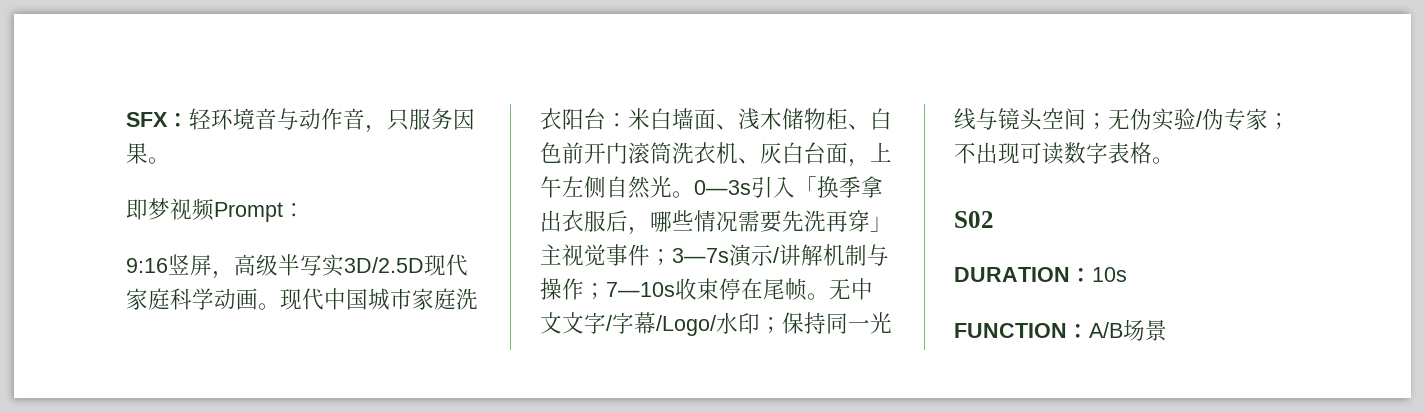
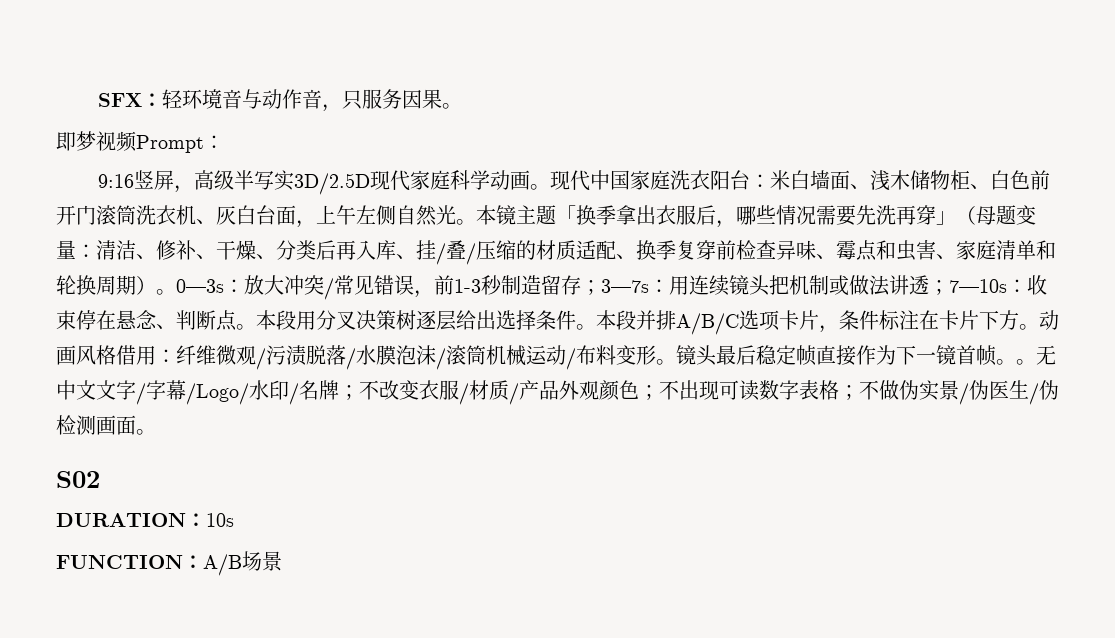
- 现代中国城市家庭洗衣阳台：米白墙面、浅木储物柜、白色前开门滚筒洗衣机、灰白台面，上午左侧自然光。
+ 现代中国家庭洗衣阳台：米白墙面、浅木储物柜、白色前开门滚筒洗衣机、灰白台面，上午左侧自然光。
- 0—3s引入「换季拿出衣服后，哪些情况需要先洗再穿」主视觉事件；3—7s演示/讲解机制与操作；7—10s收束停在尾帧。
+ 本镜主题「换季拿出衣服后，哪些情况需要先洗再穿」（母题变量：清洁、修补、干燥、分类后再入库、挂/叠/压缩的材质适配、换季复穿前检查异味、霉点和虫害、家庭清单和轮换周期）。0—3s：放大冲突/常见错误，前1-3秒制造留存；3—7s：用连续镜头把机制或做法讲透；7—10s：收束停在悬念、判断点。本段用分叉决策树逐层给出选择条件。本段并排A/B/C选项卡片，条件标注在卡片下方。动画风格借用：纤维微观/污渍脱落/水膜泡沫/滚筒机械运动/布料变形。镜头最后稳定帧直接作为下一镜首帧。。
- 无中文文字/字幕/Logo/水印；保持同一光线与镜头空间；无伪实验/伪专家；不出现可读数字表格。
+ 无中文文字/字幕/Logo/水印/名牌；不改变衣服/材质/产品外观颜色；不出现可读数字表格；不做伪实景/伪医生/伪检测画面。

